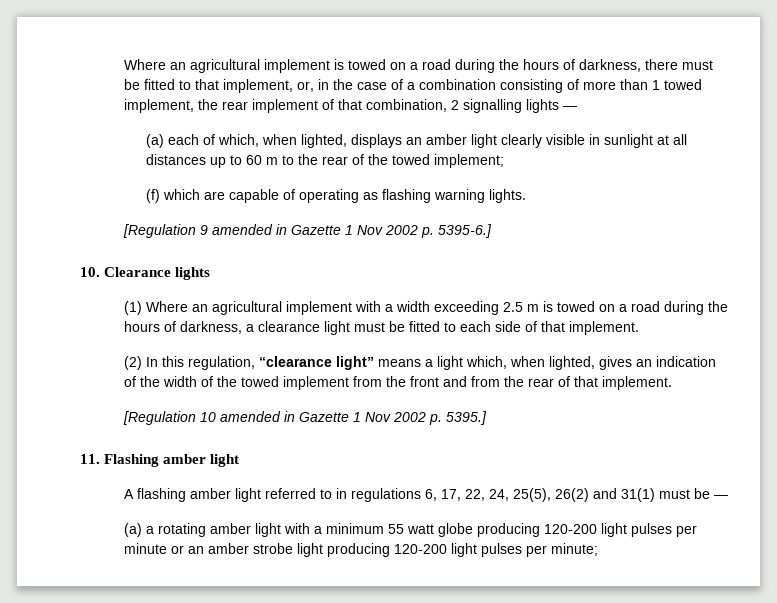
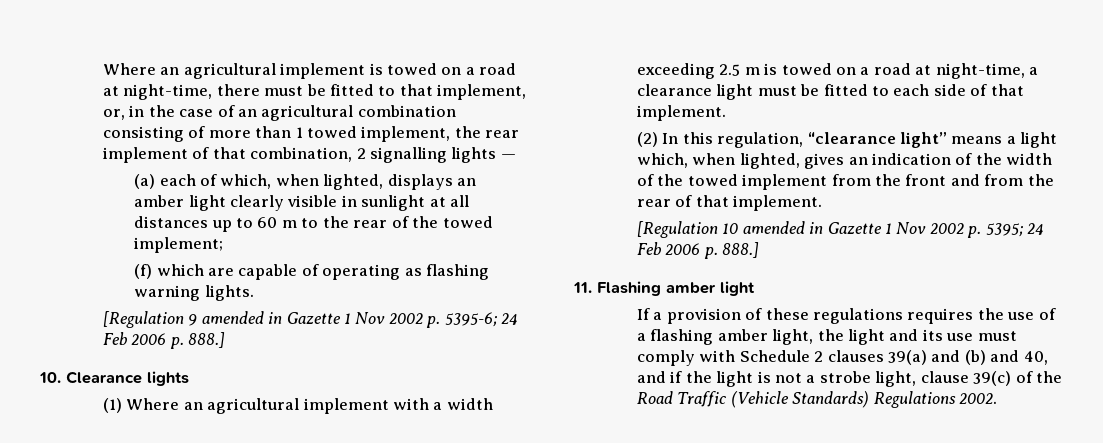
- Where an agricultural implement is towed on a road during the hours of darkness, there must be fitted to that implement, or, in the case of a combination consisting of more than 1 towed implement, the rear implement of that combination, 2 signalling lights —
+ Where an agricultural implement is towed on a road at night-time, there must be fitted to that implement, or, in the case of an agricultural combination consisting of more than 1 towed implement, the rear implement of that combination, 2 signalling lights —
- [Regulation 9 amended in Gazette 1 Nov 2002 p. 5395-6.]
+ [Regulation 9 amended in Gazette 1 Nov 2002 p. 5395-6; 24 Feb 2006 p. 888.]
- (1) Where an agricultural implement with a width exceeding 2.5 m is towed on a road during the hours of darkness, a clearance light must be fitted to each side of that implement.
+ (1) Where an agricultural implement with a width exceeding 2.5 m is towed on a road at night-time, a clearance light must be fitted to each side of that implement.
- [Regulation 10 amended in Gazette 1 Nov 2002 p. 5395.]
+ [Regulation 10 amended in Gazette 1 Nov 2002 p. 5395; 24 Feb 2006 p. 888.]
  11. Flashing amber light
- A flashing amber light referred to in regulations 6, 17, 22, 24, 25(5), 26(2) and 31(1) must be —
- (a) a rotating amber light with a minimum 55 watt globe producing 120-200 light pulses per minute or an amber strobe light producing 120-200 light pulses per minute;
+ If a provision of these regulations requires the use of a flashing amber light, the light and its use must comply with Schedule 2 clauses 39(a) and (b) and 40, and if the light is not a strobe light, clause 39(c) of the Road Traffic (Vehicle Standards) Regulations 2002.

